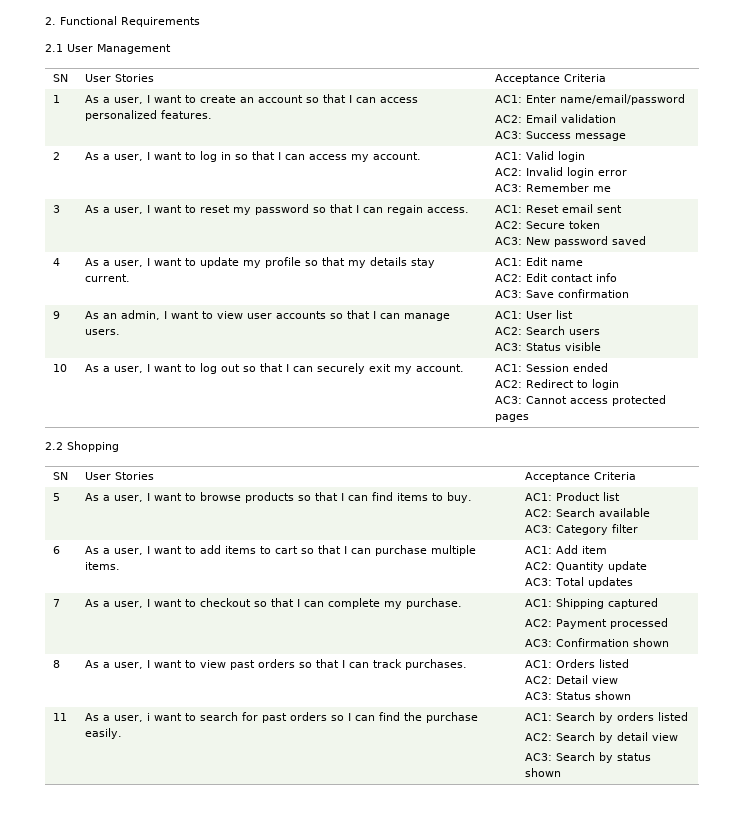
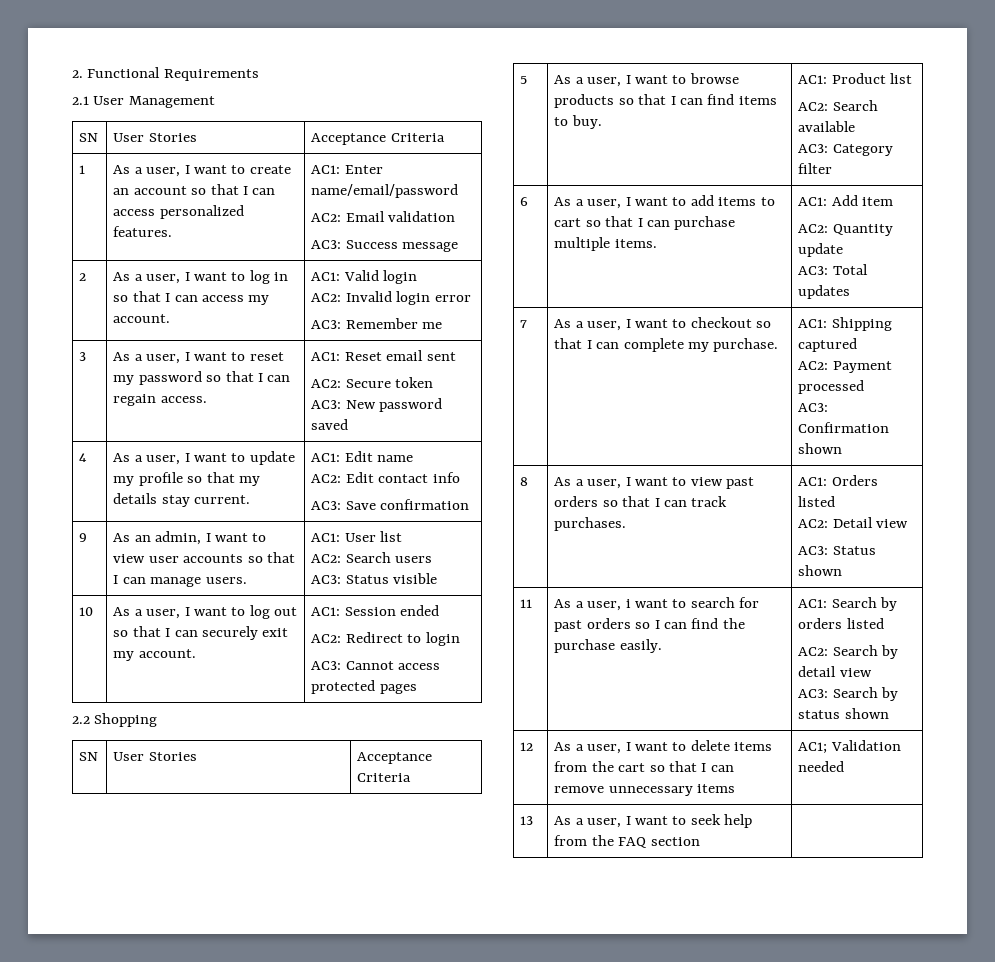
+ 12 | As a user, I want to delete items from the cart so that I can remove unnecessary items | AC1; Validation needed
+ 13 | As a user, I want to seek help from the FAQ section |

